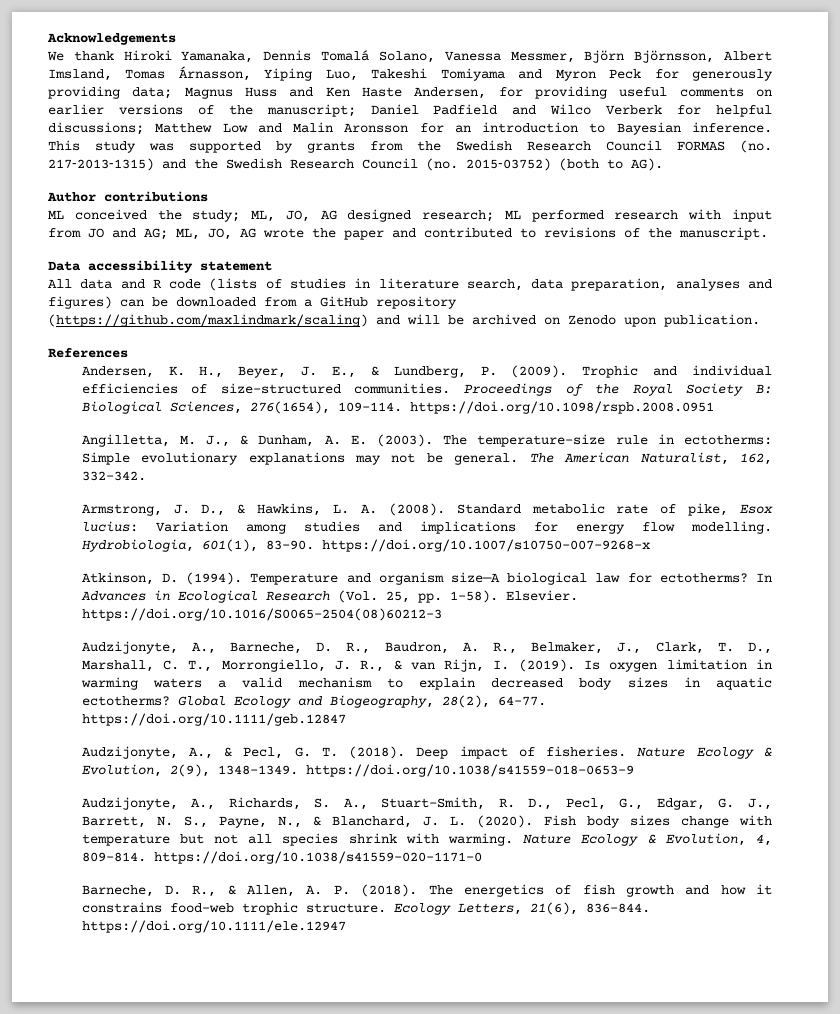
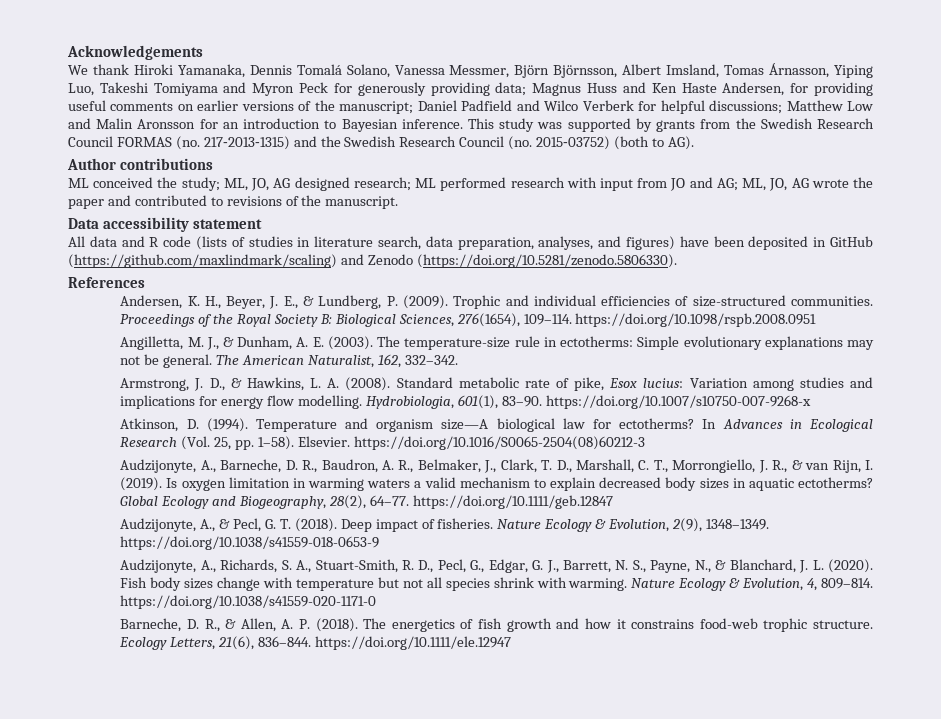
- All data and R code (lists of studies in literature search, data preparation, analyses and figures) can be downloaded from a GitHub repository (https://github.com/maxlindmark/scaling) and will be archived on Zenodo upon publication.
+ All data and R code (lists of studies in literature search, data preparation, analyses, and figures) have been deposited in GitHub (https://github.com/maxlindmark/scaling) and Zenodo (https://doi.org/10.5281/zenodo.5806330).

